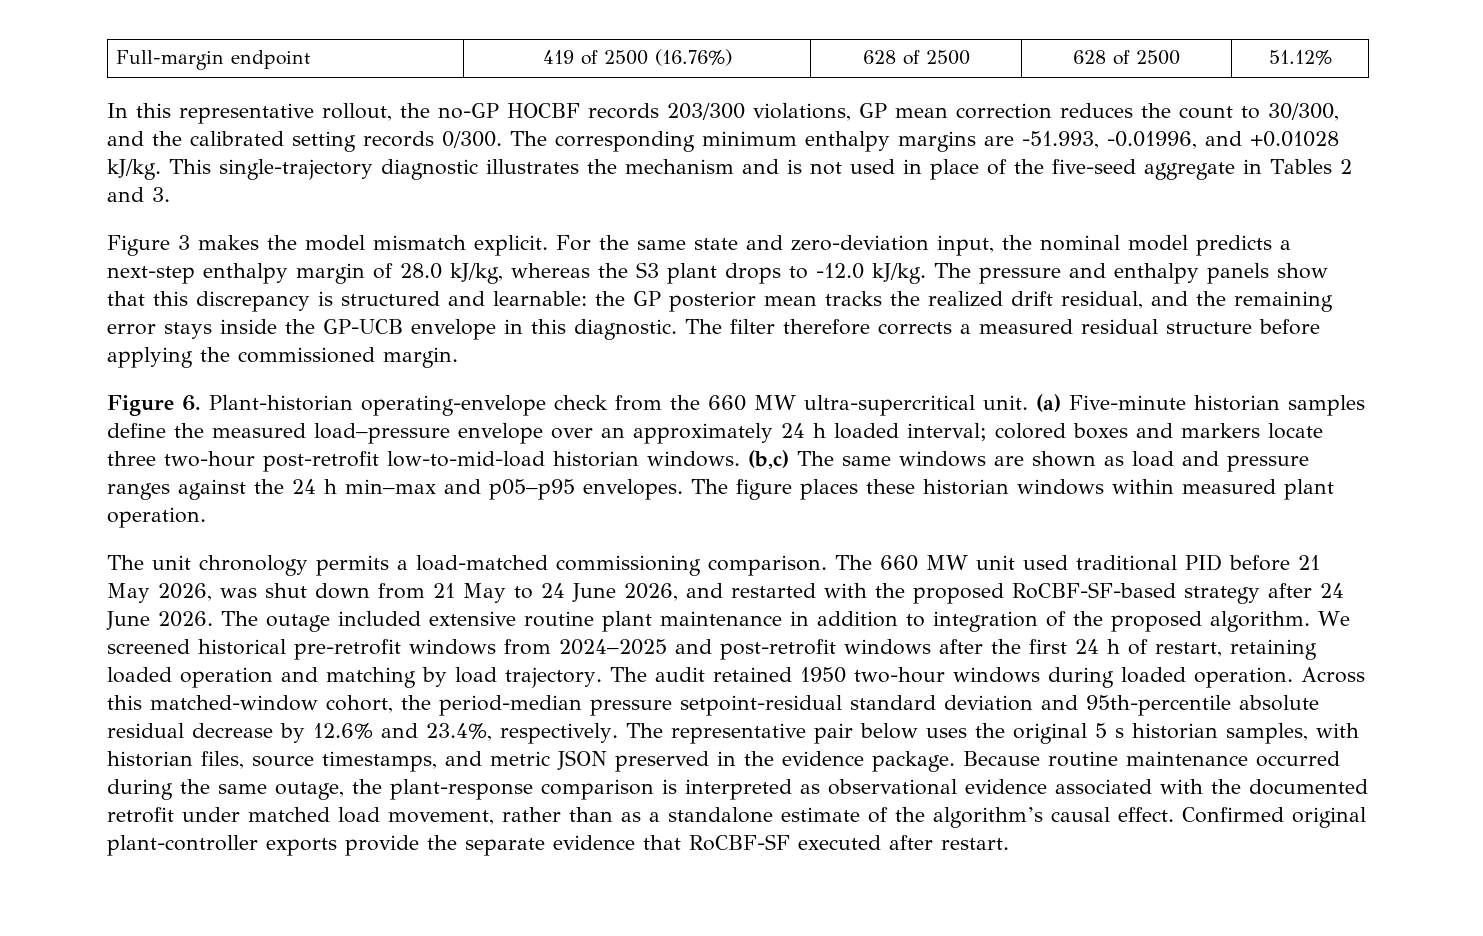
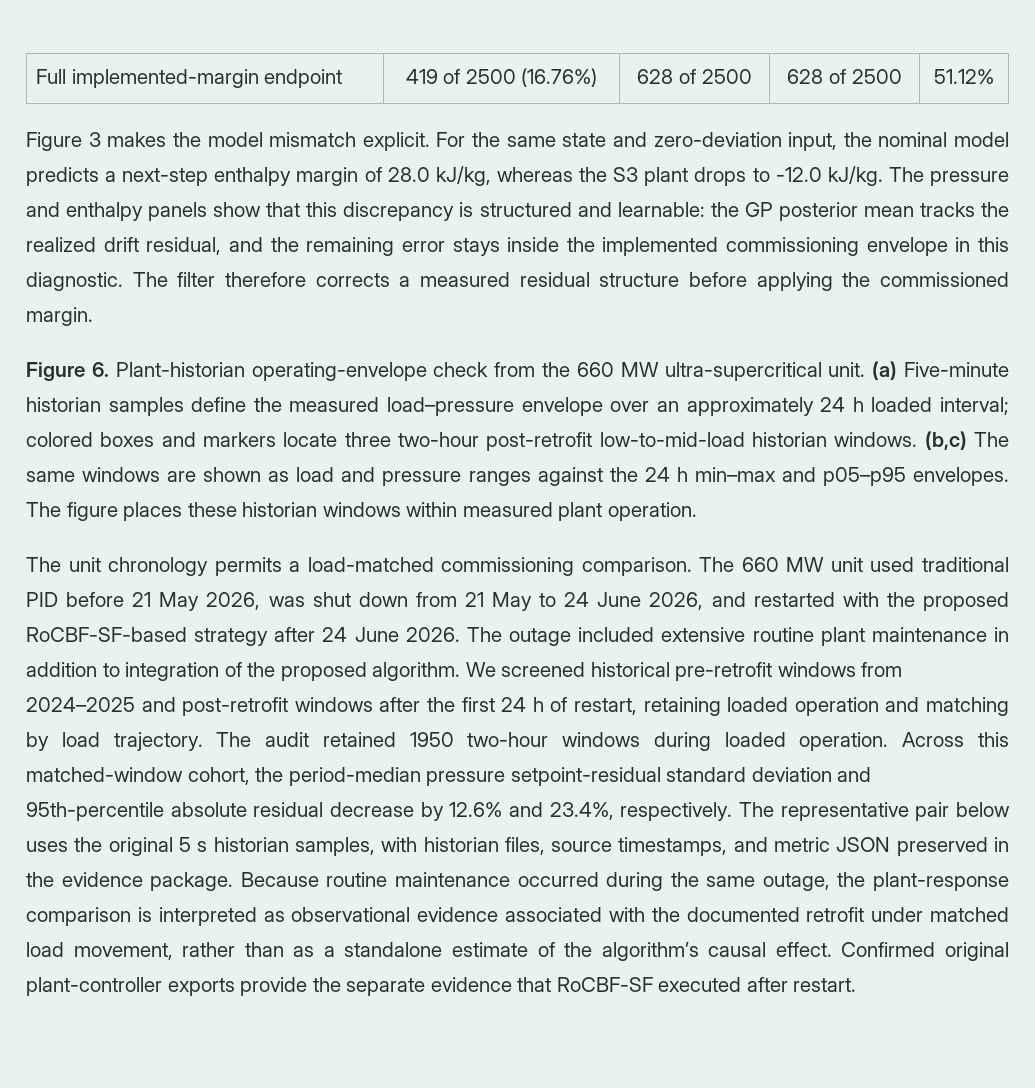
- Full-margin endpoint | 419 of 2500 (16.76%) | 628 of 2500 | 628 of 2500 | 51.12%
+ Full implemented-margin endpoint | 419 of 2500 (16.76%) | 628 of 2500 | 628 of 2500 | 51.12%
- In this representative rollout, the no-GP HOCBF records 203/300 violations, GP mean correction reduces the count to 30/300, and the calibrated setting records 0/300. The corresponding minimum enthalpy margins are -51.993, -0.01996, and +0.01028 kJ/kg. This single-trajectory diagnostic illustrates the mechanism and is not used in place of the five-seed aggregate in Tables 2 and 3.
- The pressure and enthalpy panels show that this discrepancy is structured and learnable: the GP posterior mean tracks the realized drift residual, and the remaining error stays inside the GP-UCB envelope in this diagnostic.
+ The pressure and enthalpy panels show that this discrepancy is structured and learnable: the GP posterior mean tracks the realized drift residual, and the remaining error stays inside the implemented commissioning envelope in this diagnostic.

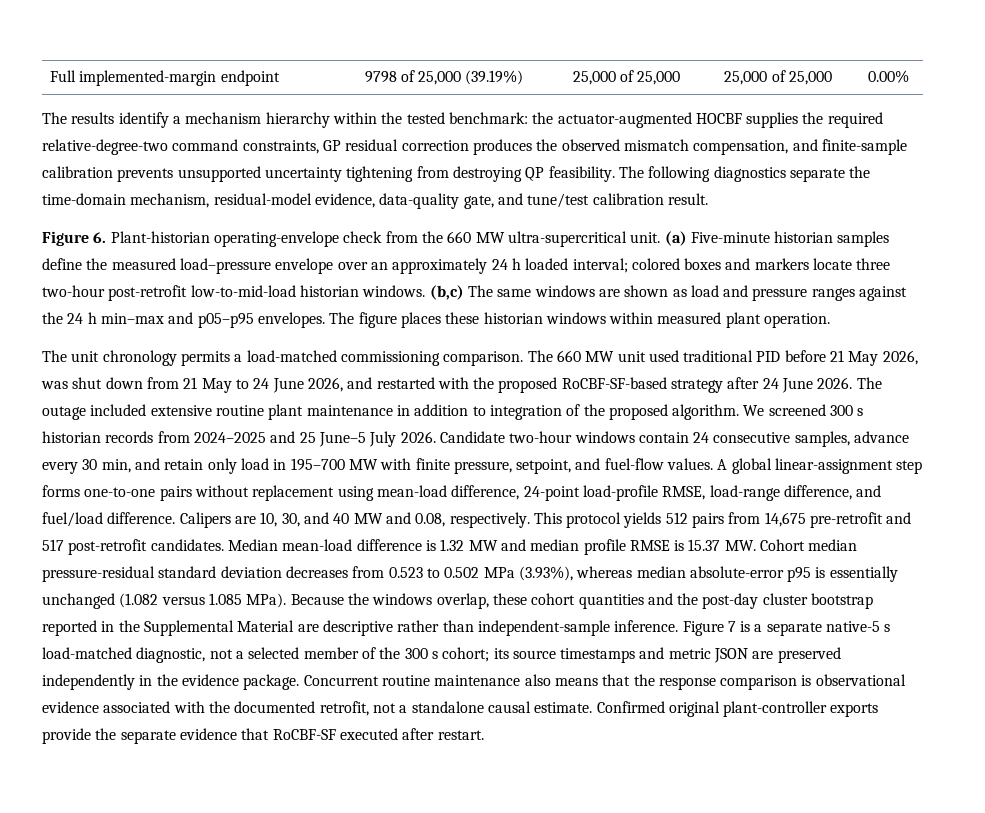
- Full implemented-margin endpoint | 419 of 2500 (16.76%) | 628 of 2500 | 628 of 2500 | 51.12%
- Figure 3 makes the model mismatch explicit. For the same state and zero-deviation input, the nominal model predicts a next-step enthalpy margin of 28.0 kJ/kg, whereas the S3 plant drops to -12.0 kJ/kg. The pressure and enthalpy panels show that this discrepancy is structured and learnable: the GP posterior mean tracks the realized drift residual, and the remaining error stays inside the implemented commissioning envelope in this diagnostic. The filter therefore corrects a measured residual structure before applying the commissioned margin.
+ Full implemented-margin endpoint | 9798 of 25,000 (39.19%) | 25,000 of 25,000 | 25,000 of 25,000 | 0.00%
+ The results identify a mechanism hierarchy within the tested benchmark: the actuator-augmented HOCBF supplies the required relative-degree-two command constraints, GP residual correction produces the observed mismatch compensation, and finite-sample calibration prevents unsupported uncertainty tightening from destroying QP feasibility. The following diagnostics separate the time-domain mechanism, residual-model evidence, data-quality gate, and tune/test calibration result.
- We screened historical pre-retrofit windows from 2024–2025 and post-retrofit windows after the first 24 h of restart, retaining loaded operation and matching by load trajectory. The audit retained 1950 two-hour windows during loaded operation. Across this matched-window cohort, the period-median pressure setpoint-residual standard deviation and 95th-percentile absolute residual decrease by 12.6% and 23.4%, respectively. The representative pair below uses the original 5 s historian samples, with historian files, source timestamps, and metric JSON preserved in the evidence package.
+ We screened 300 s historian records from 2024–2025 and 25 June–5 July 2026. Candidate two-hour windows contain 24 consecutive samples, advance every 30 min, and retain only load in 195–700 MW with finite pressure, setpoint, and fuel-flow values. A global linear-assignment step forms one-to-one pairs without replacement using mean-load difference, 24-point load-profile RMSE, load-range difference, and fuel/load difference. Calipers are 10, 30, and 40 MW and 0.08, respectively. This protocol yields 512 pairs from 14,675 pre-retrofit and 517 post-retrofit candidates. Median mean-load difference is 1.32 MW and median profile RMSE is 15.37 MW. Cohort median pressure-residual standard deviation decreases from 0.523 to 0.502 MPa (3.93%), whereas median absolute-error p95 is essentially unchanged (1.082 versus 1.085 MPa). Because the windows overlap, these cohort quantities and the post-day cluster bootstrap reported in the Supplemental Material are descriptive rather than independent-sample inference. Figure 7 is a separate native-5 s load-matched diagnostic, not a selected member of the 300 s cohort; its source timestamps and metric JSON are preserved independently in the evidence package.
- Because routine maintenance occurred during the same outage, the plant-response comparison is interpreted as observational evidence associated with the documented retrofit under matched load movement, rather than as a standalone estimate of the algorithm’s causal effect.
+ Concurrent routine maintenance also means that the response comparison is observational evidence associated with the documented retrofit, not a standalone causal estimate.

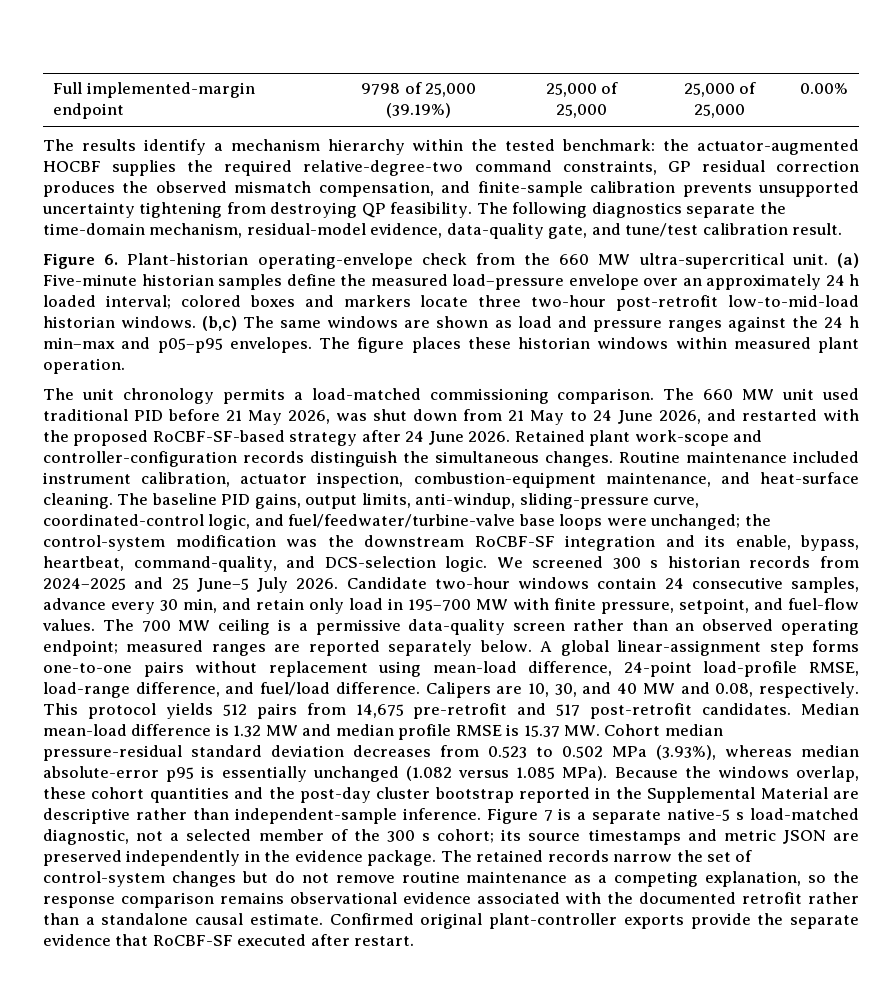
- The outage included extensive routine plant maintenance in addition to integration of the proposed algorithm.
+ Retained plant work-scope and controller-configuration records distinguish the simultaneous changes. Routine maintenance included instrument calibration, actuator inspection, combustion-equipment maintenance, and heat-surface cleaning. The baseline PID gains, output limits, anti-windup, sliding-pressure curve, coordinated-control logic, and fuel/feedwater/turbine-valve base loops were unchanged; the control-system modification was the downstream RoCBF-SF integration and its enable, bypass, heartbeat, command-quality, and DCS-selection logic.
+ The 700 MW ceiling is a permissive data-quality screen rather than an observed operating endpoint; measured ranges are reported separately below.
- Concurrent routine maintenance also means that the response comparison is observational evidence associated with the documented retrofit, not a standalone causal estimate.
+ The retained records narrow the set of control-system changes but do not remove routine maintenance as a competing explanation, so the response comparison remains observational evidence associated with the documented retrofit rather than a standalone causal estimate.

